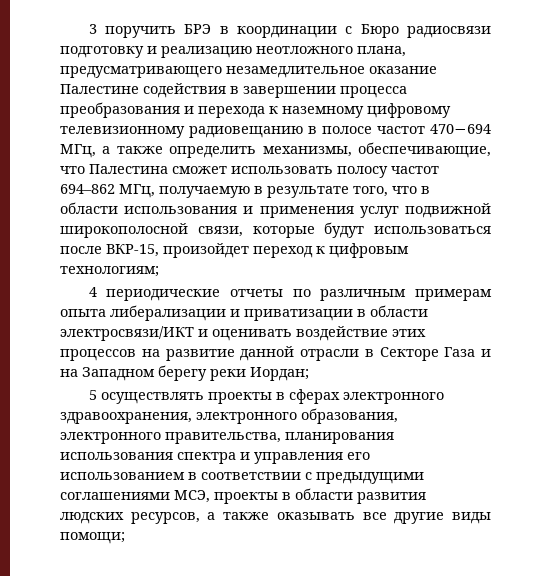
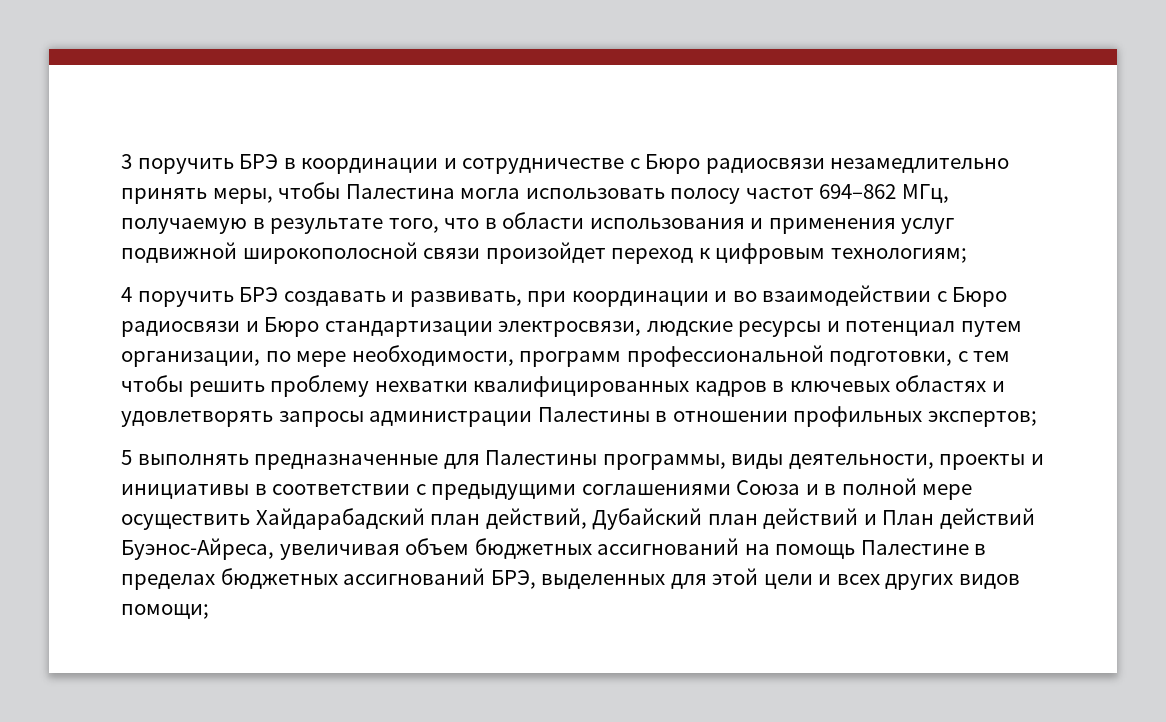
- 3 поручить БРЭ в координации с Бюро радиосвязи подготовку и реализацию неотложного плана, предусматривающего незамедлительное оказание Палестине содействия в завершении процесса преобразования и перехода к наземному цифровому телевизионному радиовещанию в полосе частот 470−694 МГц, а также определить механизмы, обеспечивающие, что Палестина сможет использовать полосу частот 694–862 МГц, получаемую в результате того, что в области использования и применения услуг подвижной широкополосной связи, которые будут использоваться после ВКР-15, произойдет переход к цифровым технологиям;
+ 3 поручить БРЭ в координации и сотрудничестве с Бюро радиосвязи незамедлительно принять меры, чтобы Палестина могла использовать полосу частот 694–862 МГц, получаемую в результате того, что в области использования и применения услуг подвижной широкополосной связи произойдет переход к цифровым технологиям;
- 4 периодические отчеты по различным примерам опыта либерализации и приватизации в области электросвязи/ИКТ и оценивать воздействие этих процессов на развитие данной отрасли в Секторе Газа и на Западном берегу реки Иордан;
- 5 осуществлять проекты в сферах электронного здравоохранения, электронного образования, электронного правительства, планирования использования спектра и управления его использованием в соответствии с предыдущими соглашениями МСЭ, проекты в области развития людских ресурсов, а также оказывать все другие виды помощи;
+ 4 поручить БРЭ создавать и развивать, при координации и во взаимодействии с Бюро радиосвязи и Бюро стандартизации электросвязи, людские ресурсы и потенциал путем организации, по мере необходимости, программ профессиональной подготовки, с тем чтобы решить проблему нехватки квалифицированных кадров в ключевых областях и удовлетворять запросы администрации Палестины в отношении профильных экспертов;
+ 5 выполнять предназначенные для Палестины программы, виды деятельности, проекты и инициативы в соответствии с предыдущими соглашениями Союза и в полной мере осуществить Хайдарабадский план действий, Дубайский план действий и План действий Буэнос-Айреса, увеличивая объем бюджетных ассигнований на помощь Палестине в пределах бюджетных ассигнований БРЭ, выделенных для этой цели и всех других видов помощи;

